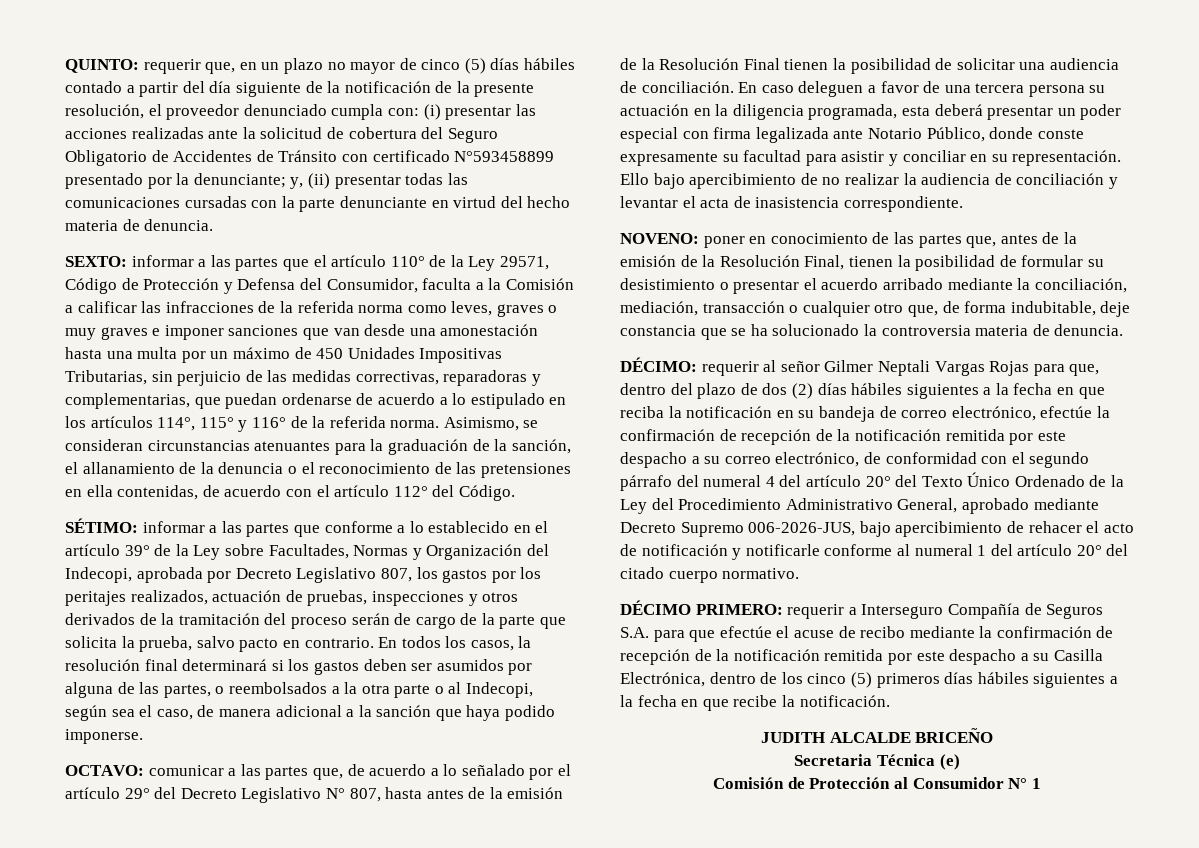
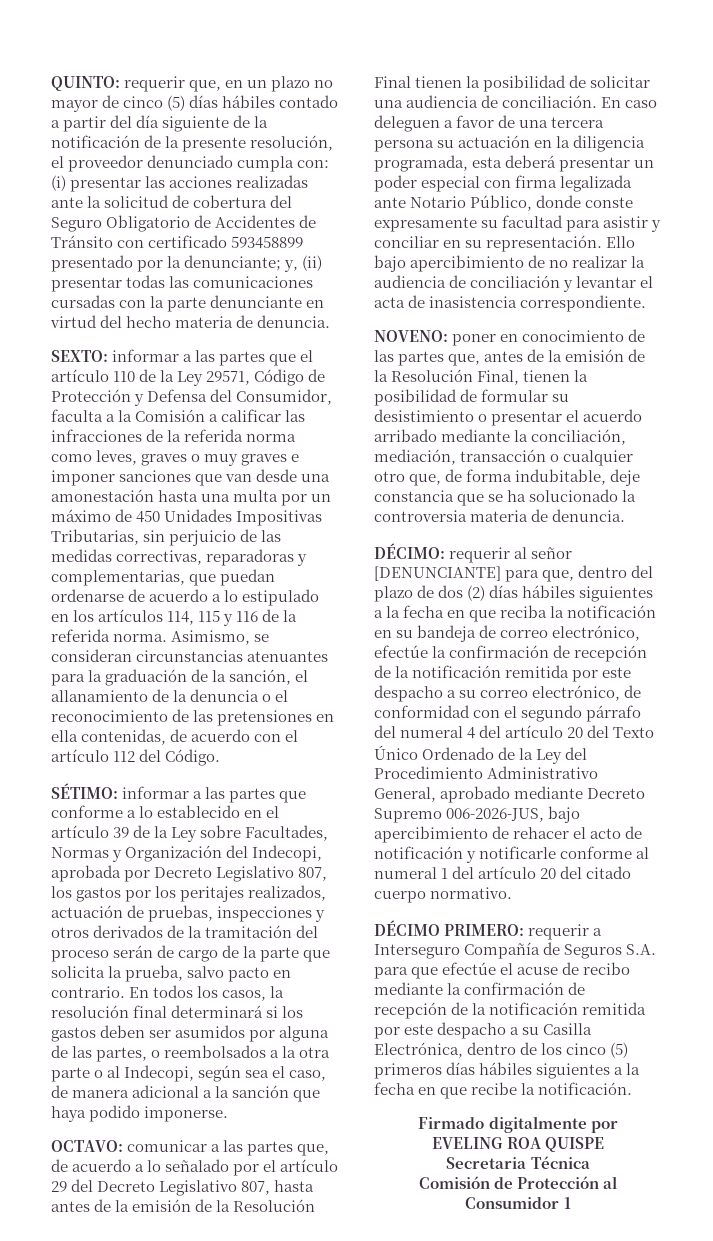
- (i) presentar las acciones realizadas ante la solicitud de cobertura del Seguro Obligatorio de Accidentes de Tránsito con certificado N°593458899 presentado por la denunciante;
+ (i) presentar las acciones realizadas ante la solicitud de cobertura del Seguro Obligatorio de Accidentes de Tránsito con certificado 593458899 presentado por la denunciante;
- informar a las partes que el artículo 110° de la Ley 29571, Código de Protección y Defensa del Consumidor, faculta a la Comisión a calificar las infracciones de la referida norma como leves, graves o muy graves e imponer sanciones que van desde una amonestación hasta una multa por un máximo de 450 Unidades Impositivas Tributarias, sin perjuicio de las medidas correctivas, reparadoras y complementarias, que puedan ordenarse de acuerdo a lo estipulado en los artículos 114°, 115° y 116° de la referida norma.
+ informar a las partes que el artículo 110 de la Ley 29571, Código de Protección y Defensa del Consumidor, faculta a la Comisión a calificar las infracciones de la referida norma como leves, graves o muy graves e imponer sanciones que van desde una amonestación hasta una multa por un máximo de 450 Unidades Impositivas Tributarias, sin perjuicio de las medidas correctivas, reparadoras y complementarias, que puedan ordenarse de acuerdo a lo estipulado en los artículos 114, 115 y 116 de la referida norma.
- Asimismo, se consideran circunstancias atenuantes para la graduación de la sanción, el allanamiento de la denuncia o el reconocimiento de las pretensiones en ella contenidas, de acuerdo con el artículo 112° del Código.
+ Asimismo, se consideran circunstancias atenuantes para la graduación de la sanción, el allanamiento de la denuncia o el reconocimiento de las pretensiones en ella contenidas, de acuerdo con el artículo 112 del Código.
- SÉTIMO: informar a las partes que conforme a lo establecido en el artículo 39° de la Ley sobre Facultades, Normas y Organización del Indecopi, aprobada por Decreto Legislativo 807, los gastos por los peritajes realizados, actuación de pruebas, inspecciones y otros derivados de la tramitación del proceso serán de cargo de la parte que solicita la prueba, salvo pacto en contrario.
+ SÉTIMO: informar a las partes que conforme a lo establecido en el artículo 39 de la Ley sobre Facultades, Normas y Organización del Indecopi, aprobada por Decreto Legislativo 807, los gastos por los peritajes realizados, actuación de pruebas, inspecciones y otros derivados de la tramitación del proceso serán de cargo de la parte que solicita la prueba, salvo pacto en contrario.
- OCTAVO: comunicar a las partes que, de acuerdo a lo señalado por el artículo 29° del Decreto Legislativo N° 807, hasta antes de la emisión de la Resolución Final tienen la posibilidad de solicitar una audiencia de conciliación.
+ OCTAVO: comunicar a las partes que, de acuerdo a lo señalado por el artículo 29 del Decreto Legislativo 807, hasta antes de la emisión de la Resolución Final tienen la posibilidad de solicitar una audiencia de conciliación.
- requerir al señor Gilmer Neptali Vargas Rojas para que, dentro del plazo de dos (2) días hábiles siguientes a la fecha en que reciba la notificación en su bandeja de correo electrónico, efectúe la confirmación de recepción de la notificación remitida por este despacho a su correo electrónico, de conformidad con el segundo párrafo del numeral 4 del artículo 20° del Texto Único Ordenado de la Ley del Procedimiento Administrativo General, aprobado mediante Decreto Supremo 006-2026-JUS, bajo apercibimiento de rehacer el acto de notificación y notificarle conforme al numeral 1 del artículo 20° del citado cuerpo normativo.
+ requerir al señor [DENUNCIANTE] para que, dentro del plazo de dos (2) días hábiles siguientes a la fecha en que reciba la notificación en su bandeja de correo electrónico, efectúe la confirmación de recepción de la notificación remitida por este despacho a su correo electrónico, de conformidad con el segundo párrafo del numeral 4 del artículo 20 del Texto Único Ordenado de la Ley del Procedimiento Administrativo General, aprobado mediante Decreto Supremo 006-2026-JUS, bajo apercibimiento de rehacer el acto de notificación y notificarle conforme al numeral 1 del artículo 20 del citado cuerpo normativo.
- JUDITH ALCALDE BRICEÑO
+ Firmado digitalmente por
+ EVELING ROA QUISPE
- Secretaria Técnica (e)
+ Secretaria Técnica
- Comisión de Protección al Consumidor N° 1
+ Comisión de Protección al Consumidor 1

